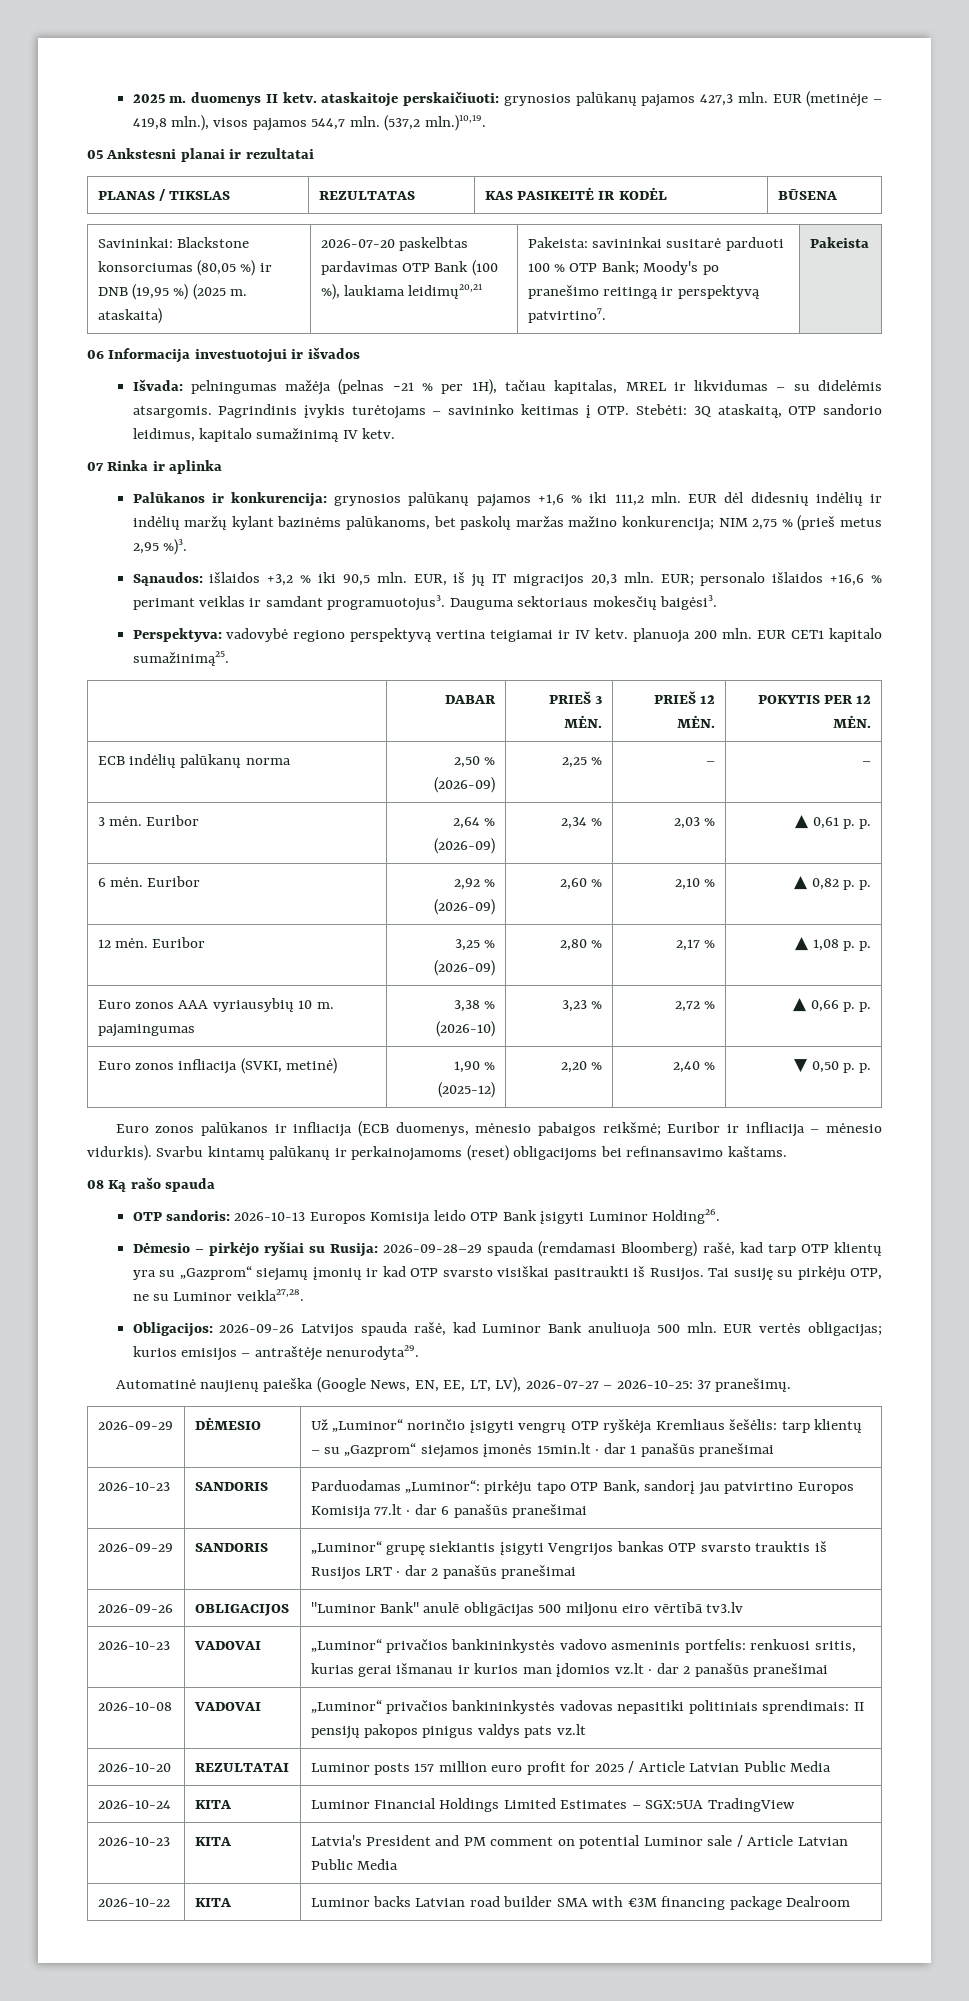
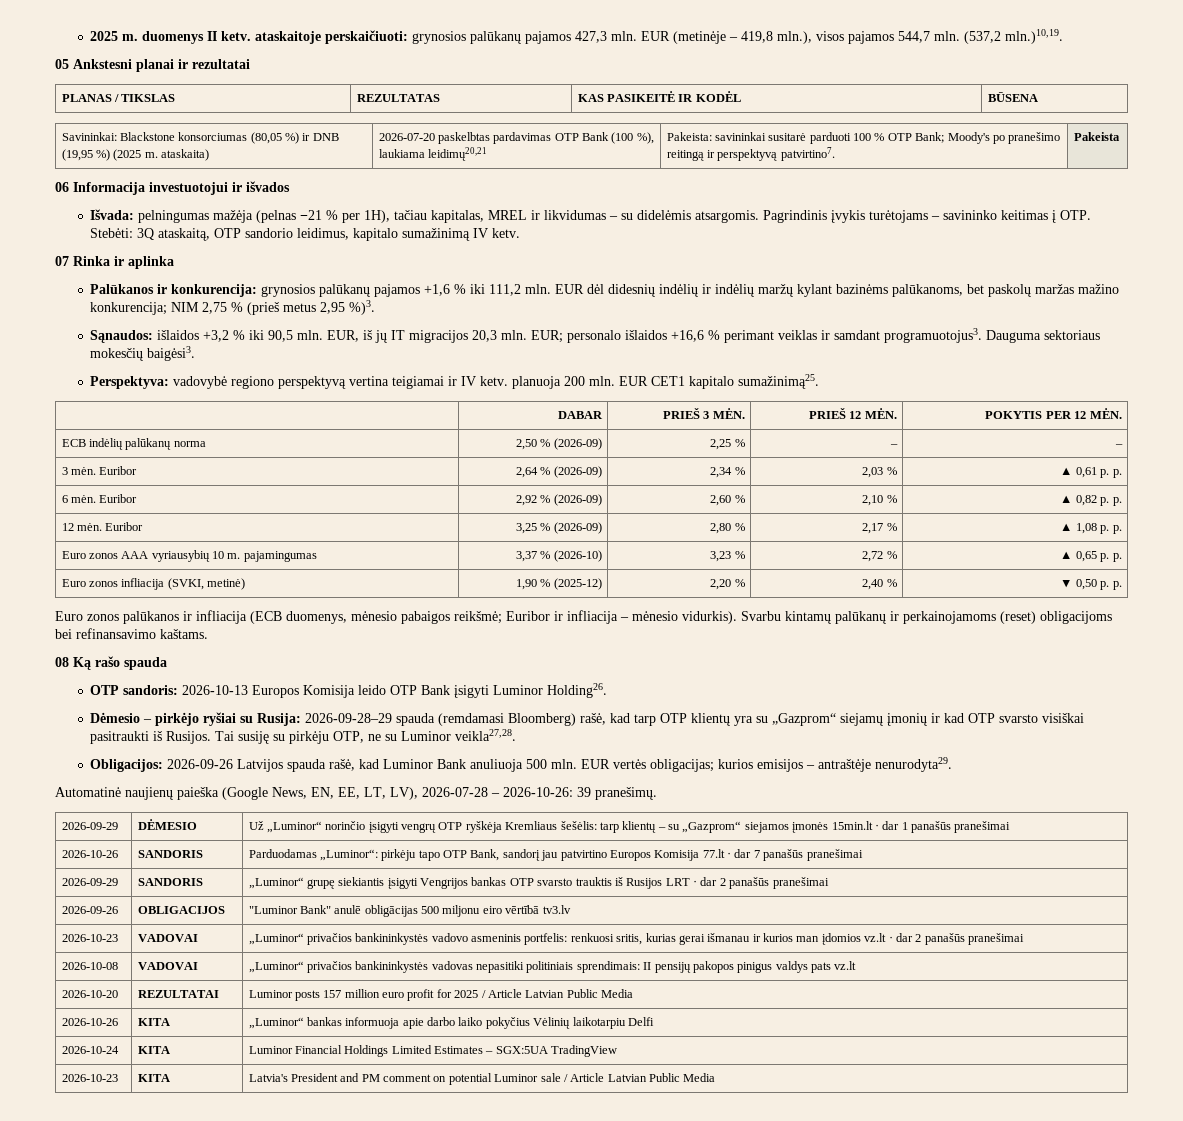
- Euro zonos AAA vyriausybių 10 m. pajamingumas | 3,38 % (2026-10) | 3,23 % | 2,72 % | ▲ 0,66 p. p.
+ Euro zonos AAA vyriausybių 10 m. pajamingumas | 3,37 % (2026-10) | 3,23 % | 2,72 % | ▲ 0,65 p. p.
- Automatinė naujienų paieška (Google News, EN, EE, LT, LV), 2026-07-27 – 2026-10-25: 37 pranešimų.
+ Automatinė naujienų paieška (Google News, EN, EE, LT, LV), 2026-07-28 – 2026-10-26: 39 pranešimų.
- 2026-10-23 | SANDORIS | Parduodamas „Luminor“: pirkėju tapo OTP Bank, sandorį jau patvirtino Europos Komisija 77.lt · dar 6 panašūs pranešimai
+ 2026-10-26 | SANDORIS | Parduodamas „Luminor“: pirkėju tapo OTP Bank, sandorį jau patvirtino Europos Komisija 77.lt · dar 7 panašūs pranešimai
+ 2026-10-26 | KITA | „Luminor“ bankas informuoja apie darbo laiko pokyčius Vėlinių laikotarpiu Delfi
- 2026-10-22 | KITA | Luminor backs Latvian road builder SMA with €3M financing package Dealroom

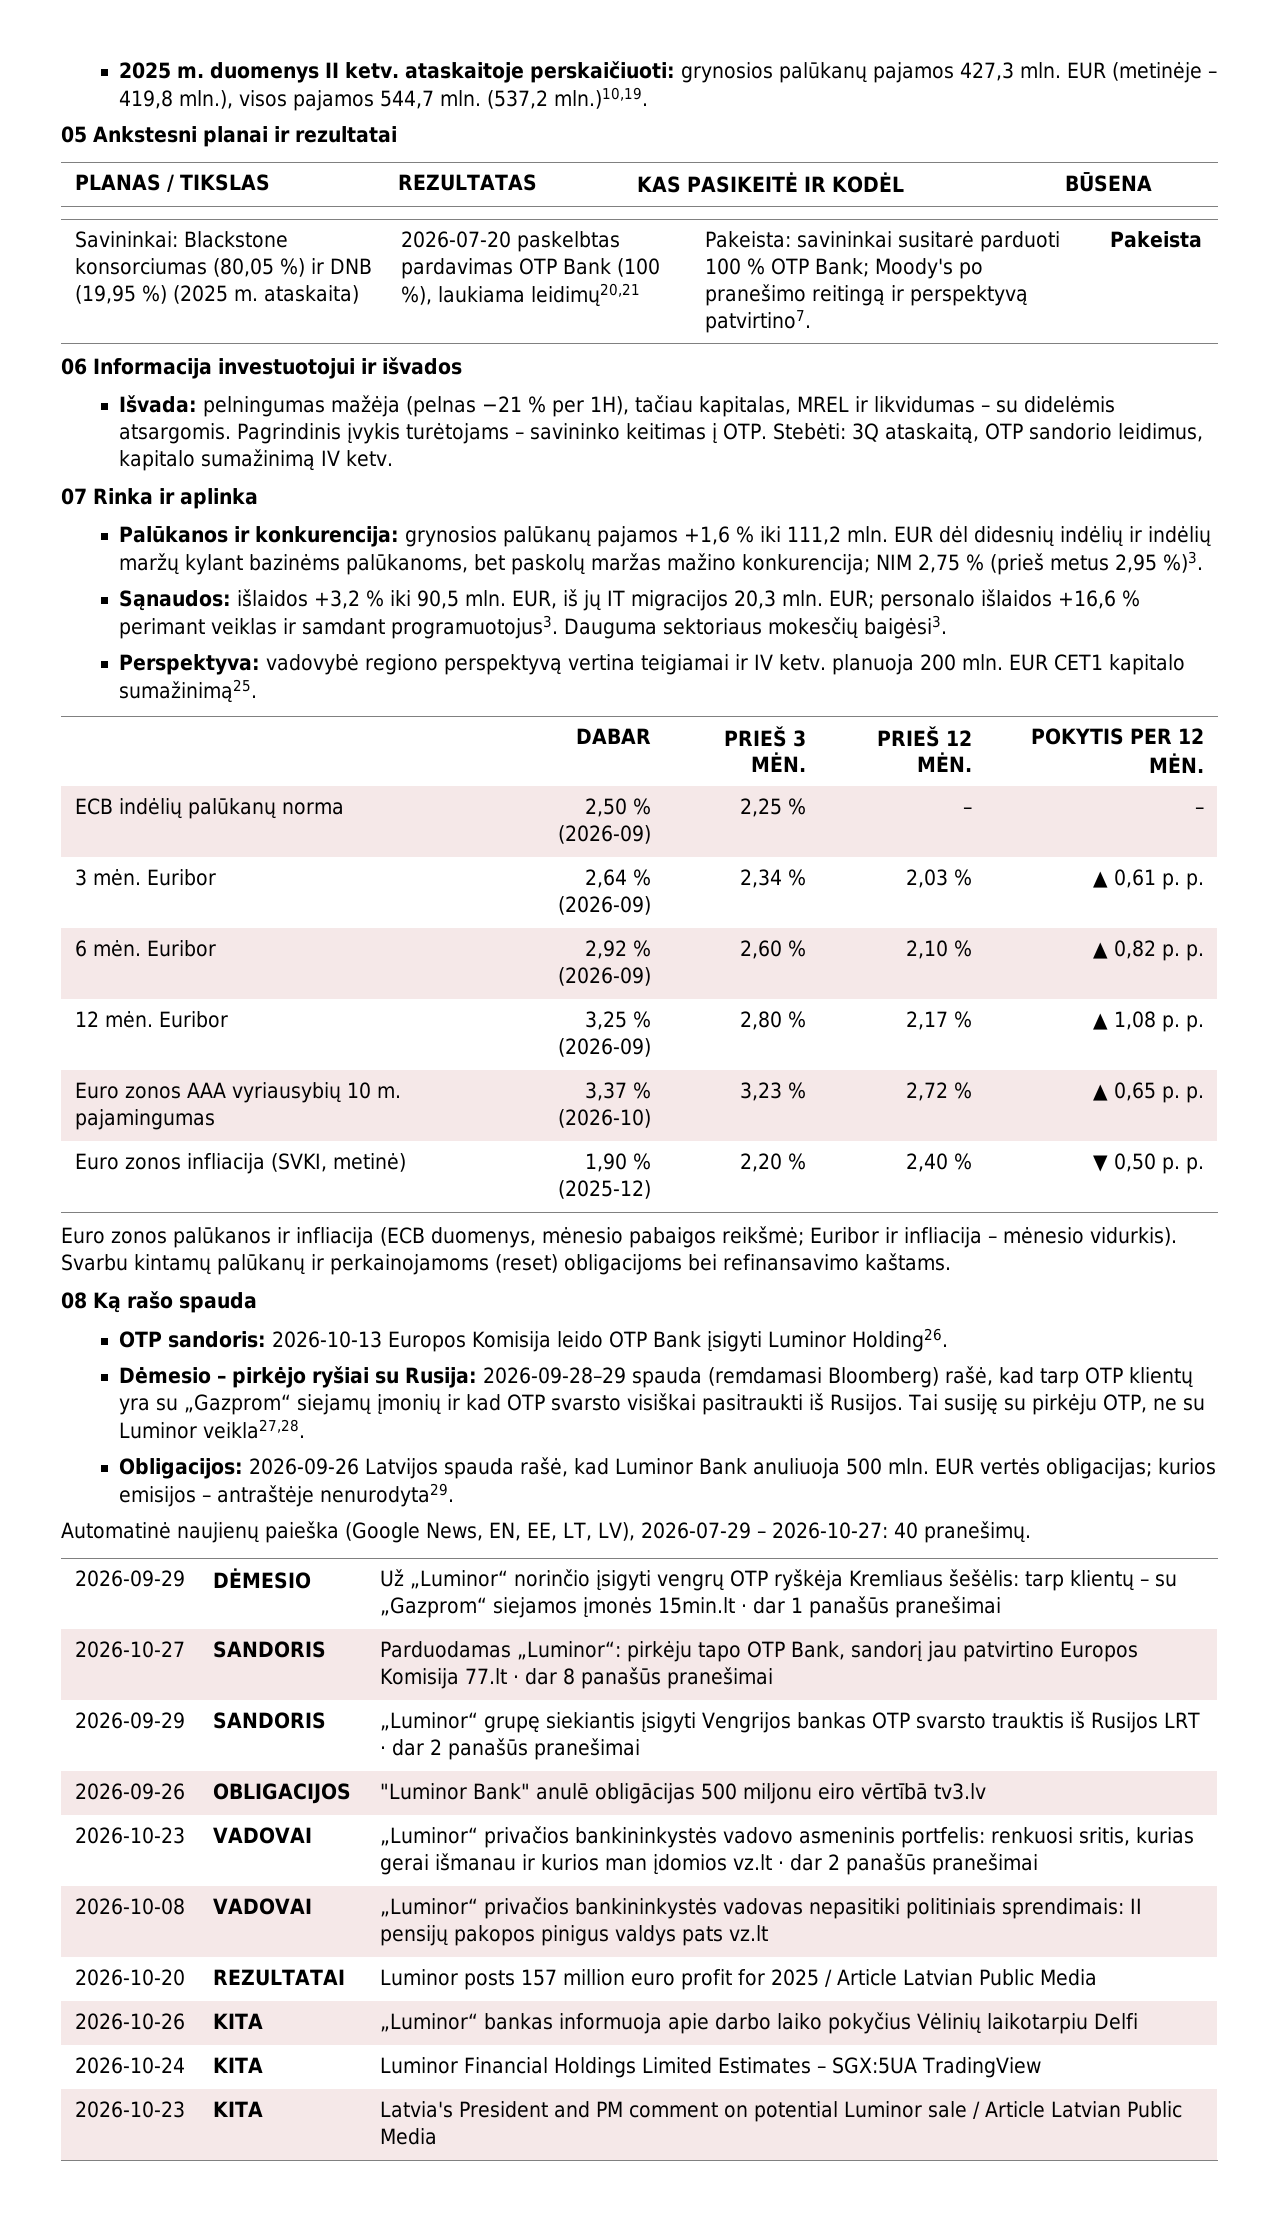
- Automatinė naujienų paieška (Google News, EN, EE, LT, LV), 2026-07-28 – 2026-10-26: 39 pranešimų.
+ Automatinė naujienų paieška (Google News, EN, EE, LT, LV), 2026-07-29 – 2026-10-27: 40 pranešimų.
- 2026-10-26 | SANDORIS | Parduodamas „Luminor“: pirkėju tapo OTP Bank, sandorį jau patvirtino Europos Komisija 77.lt · dar 7 panašūs pranešimai
+ 2026-10-27 | SANDORIS | Parduodamas „Luminor“: pirkėju tapo OTP Bank, sandorį jau patvirtino Europos Komisija 77.lt · dar 8 panašūs pranešimai

